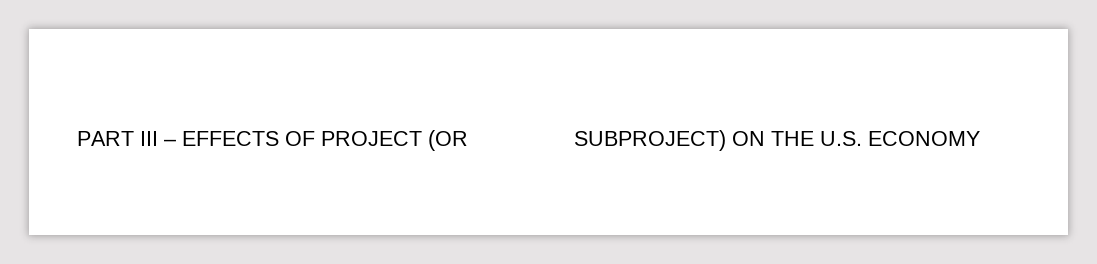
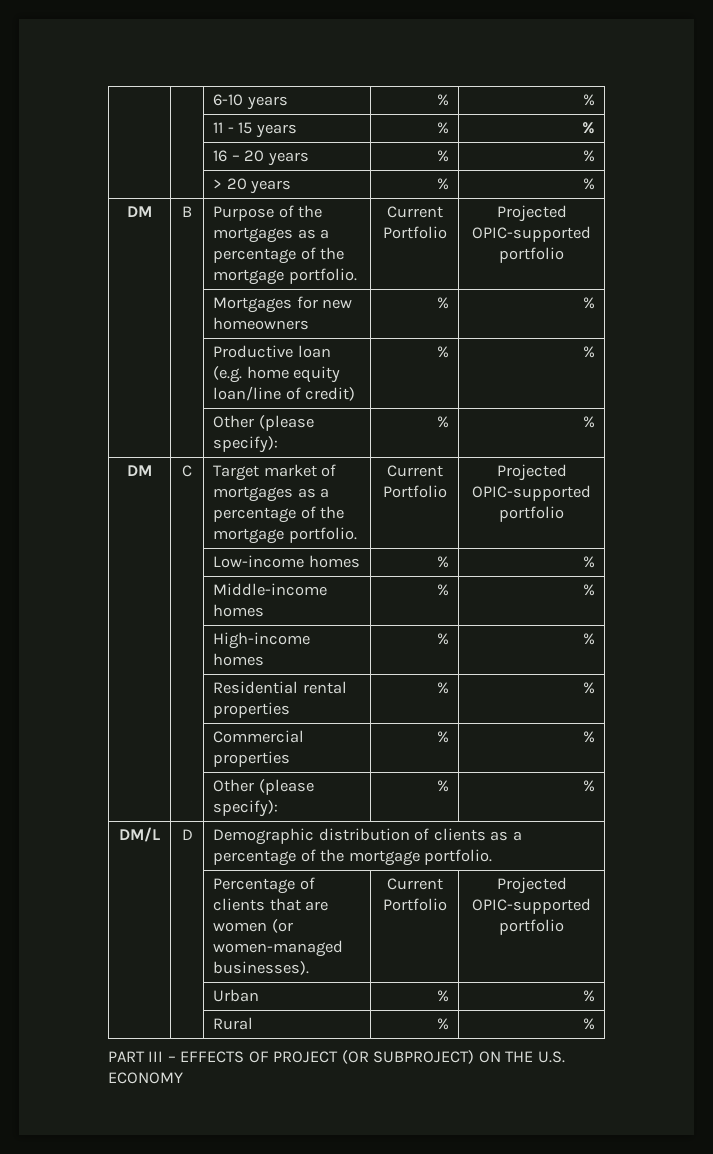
+ | | 6-10 years | % | %
+ | | 11 - 15 years | % | %
+ | | 16 – 20 years | % | %
+ | | > 20 years | % | %
+ DM | B | Purpose of the mortgages as a percentage of the mortgage portfolio. | Current Portfolio | Projected OPIC-supported portfolio
+ | | Mortgages for new homeowners | % | %
+ | | Productive loan (e.g. home equity loan/line of credit) | % | %
+ | | Other (please specify): | % | %
+ DM | C | Target market of mortgages as a percentage of the mortgage portfolio. | Current Portfolio | Projected OPIC-supported portfolio
+ | | Low-income homes | % | %
+ | | Middle-income homes | % | %
+ | | High-income homes | % | %
+ | | Residential rental properties | % | %
+ | | Commercial properties | % | %
+ | | Other (please specify): | % | %
+ DM/L | D | Demographic distribution of clients as a percentage of the mortgage portfolio.
+ | | Percentage of clients that are women (or women-managed businesses). | Current Portfolio | Projected OPIC-supported portfolio
+ | | Urban | % | %
+ | | Rural | % | %

